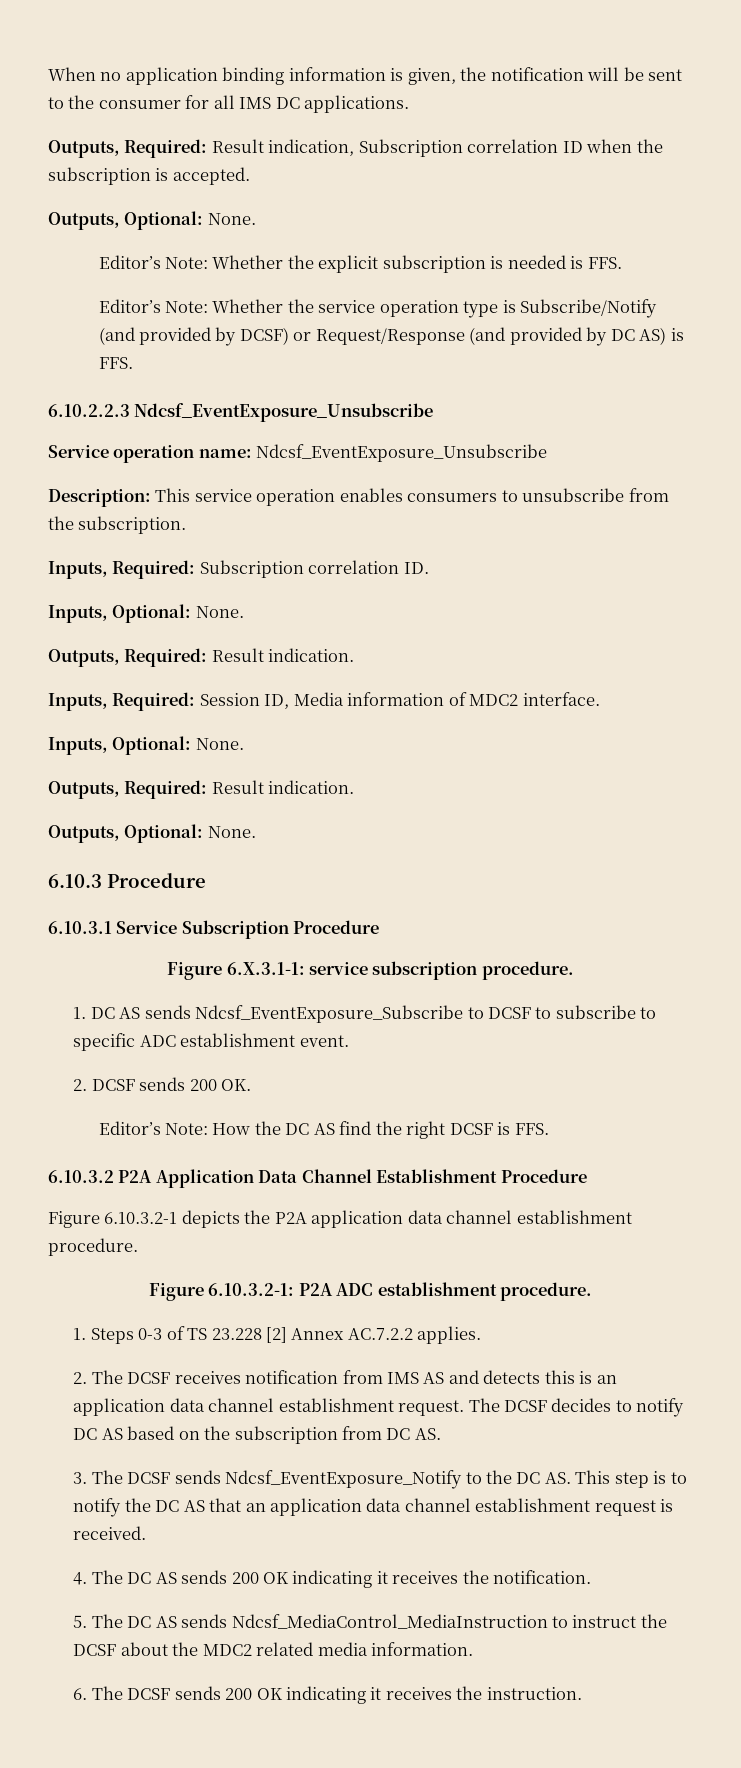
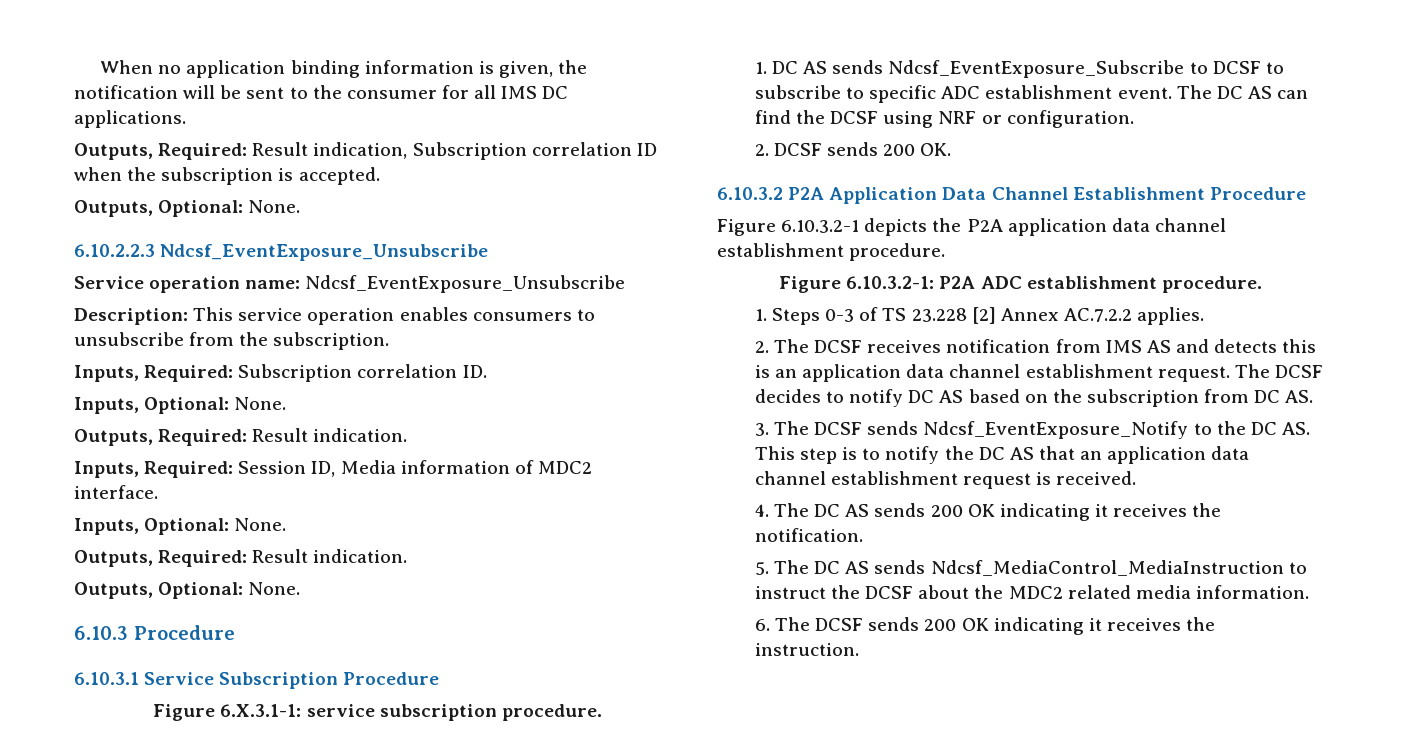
- Editor’s Note: Whether the explicit subscription is needed is FFS.
- Editor’s Note: Whether the service operation type is Subscribe/Notify (and provided by DCSF) or Request/Response (and provided by DC AS) is FFS.
+ The DC AS can find the DCSF using NRF or configuration.
- Editor’s Note: How the DC AS find the right DCSF is FFS.

